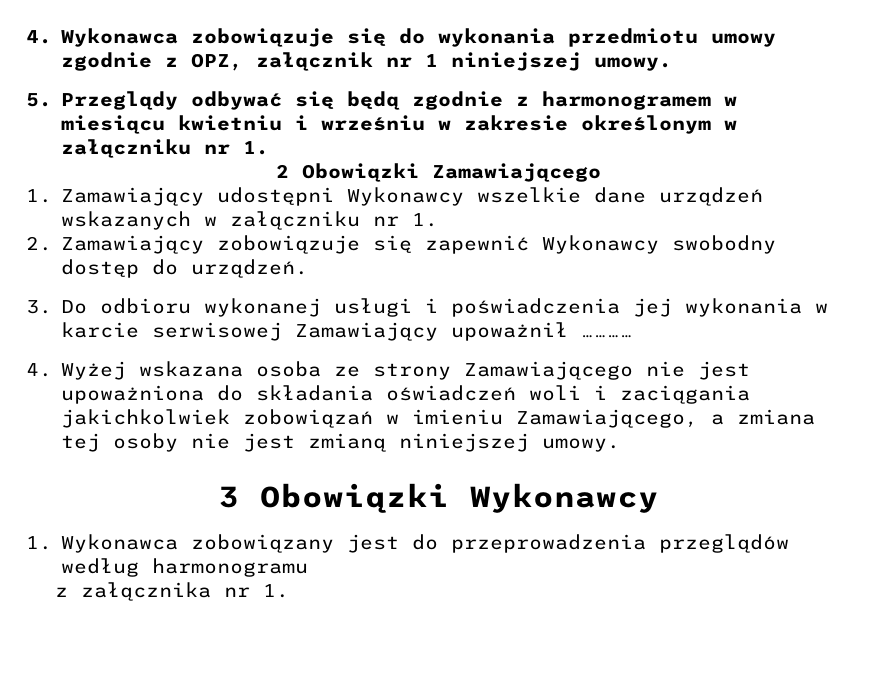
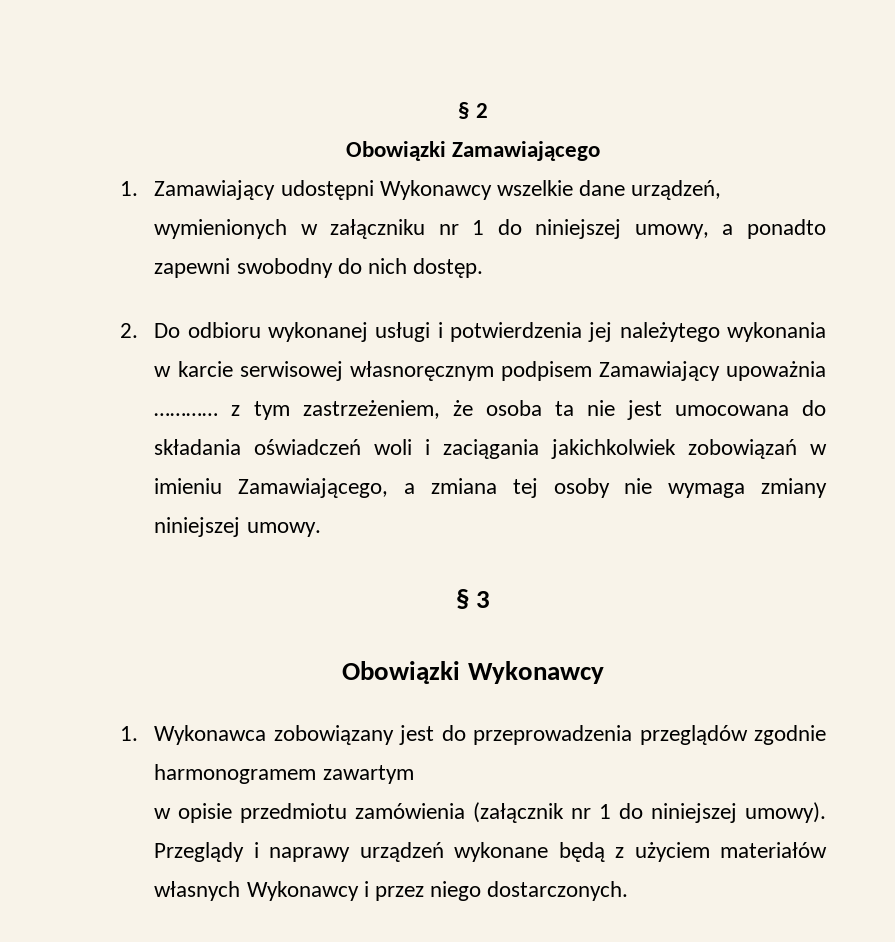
- 4. Wykonawca zobowiązuje się do wykonania przedmiotu umowy zgodnie z OPZ, załącznik nr 1 niniejszej umowy.
- 5. Przeglądy odbywać się będą zgodnie z harmonogramem w miesiącu kwietniu i wrześniu w zakresie określonym w załączniku nr 1.
- 2 Obowiązki Zamawiającego
+ § 2
+ Obowiązki Zamawiającego
- 1. Zamawiający udostępni Wykonawcy wszelkie dane urządzeń wskazanych w załączniku nr 1.
- 2. Zamawiający zobowiązuje się zapewnić Wykonawcy swobodny dostęp do urządzeń.
- 3. Do odbioru wykonanej usługi i poświadczenia jej wykonania w karcie serwisowej Zamawiający upoważnił …………
- 4. Wyżej wskazana osoba ze strony Zamawiającego nie jest upoważniona do składania oświadczeń woli i zaciągania jakichkolwiek zobowiązań w imieniu Zamawiającego, a zmiana tej osoby nie jest zmianą niniejszej umowy.
- 3 Obowiązki Wykonawcy
+ 1. Zamawiający udostępni Wykonawcy wszelkie dane urządzeń, wymienionych w załączniku nr 1 do niniejszej umowy, a ponadto zapewni swobodny do nich dostęp.
+ 2. Do odbioru wykonanej usługi i potwierdzenia jej należytego wykonania w karcie serwisowej własnoręcznym podpisem Zamawiający upoważnia ………… z tym zastrzeżeniem, że osoba ta nie jest umocowana do składania oświadczeń woli i zaciągania jakichkolwiek zobowiązań w imieniu Zamawiającego, a zmiana tej osoby nie wymaga zmiany niniejszej umowy.
+ § 3
+ Obowiązki Wykonawcy
- 1. Wykonawca zobowiązany jest do przeprowadzenia przeglądów według harmonogramu
- z załącznika nr 1.
+ 1. Wykonawca zobowiązany jest do przeprowadzenia przeglądów zgodnie harmonogramem zawartym
+ w opisie przedmiotu zamówienia (załącznik nr 1 do niniejszej umowy). Przeglądy i naprawy urządzeń wykonane będą z użyciem materiałów własnych Wykonawcy i przez niego dostarczonych.

